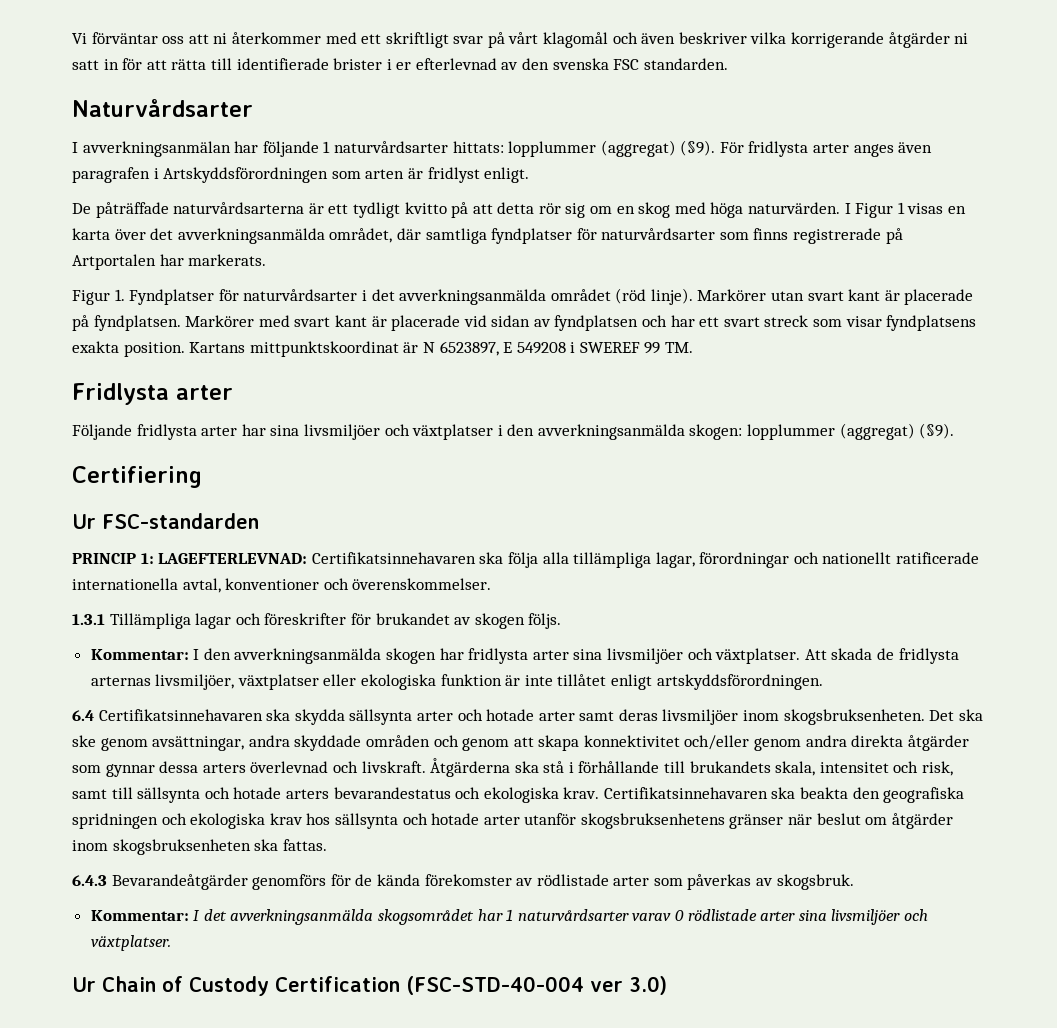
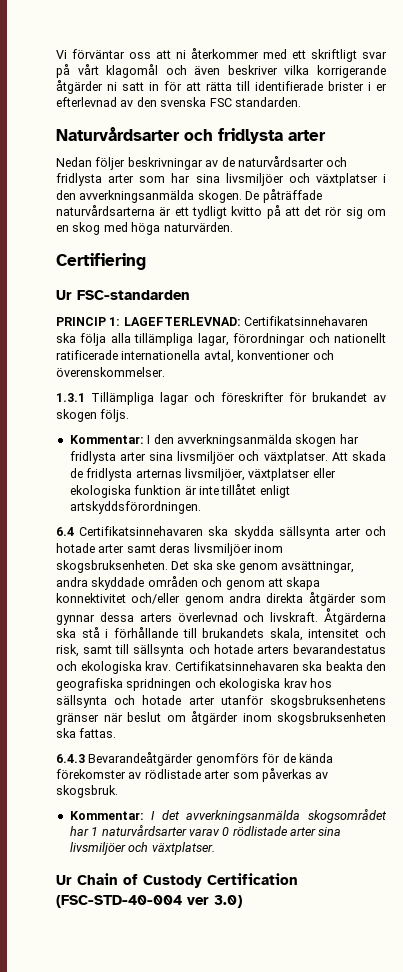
- Naturvårdsarter
- I avverkningsanmälan har följande 1 naturvårdsarter hittats: lopplummer (aggregat) (§9). För fridlysta arter anges även paragrafen i Artskyddsförordningen som arten är fridlyst enligt.
- De påträffade naturvårdsarterna är ett tydligt kvitto på att detta rör sig om en skog med höga naturvärden. I Figur 1 visas en karta över det avverkningsanmälda området, där samtliga fyndplatser för naturvårdsarter som finns registrerade på Artportalen har markerats.
- Figur 1. Fyndplatser för naturvårdsarter i det avverkningsanmälda området (röd linje). Markörer utan svart kant är placerade på fyndplatsen. Markörer med svart kant är placerade vid sidan av fyndplatsen och har ett svart streck som visar fyndplatsens exakta position. Kartans mittpunktskoordinat är N 6523897, E 549208 i SWEREF 99 TM.
- Fridlysta arter
- Följande fridlysta arter har sina livsmiljöer och växtplatser i den avverkningsanmälda skogen: lopplummer (aggregat) (§9).
+ Naturvårdsarter och fridlysta arter
+ Nedan följer beskrivningar av de naturvårdsarter och fridlysta arter som har sina livsmiljöer och växtplatser i den avverkningsanmälda skogen. De påträffade naturvårdsarterna är ett tydligt kvitto på att det rör sig om en skog med höga naturvärden.

